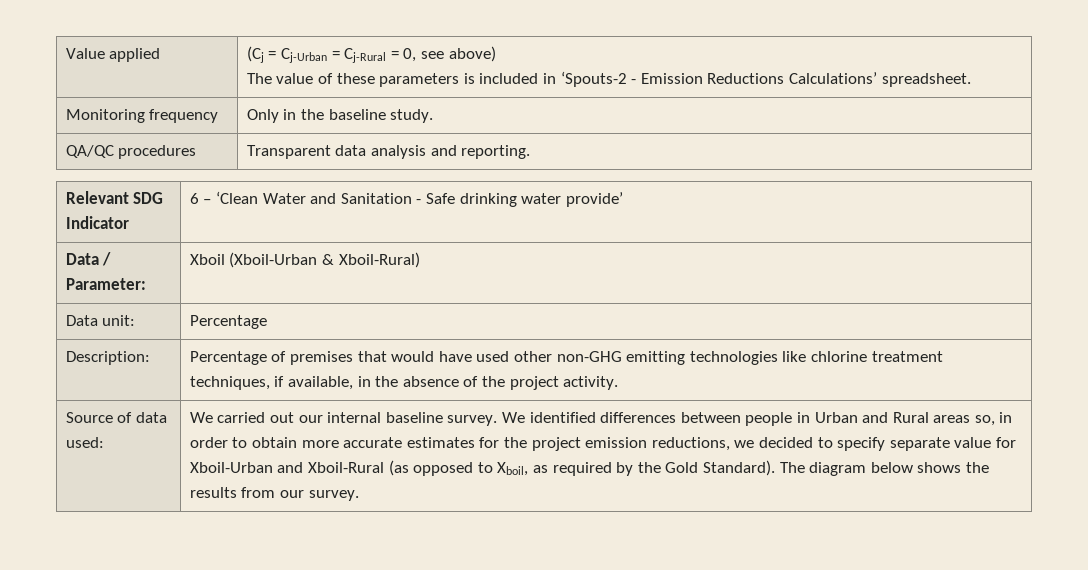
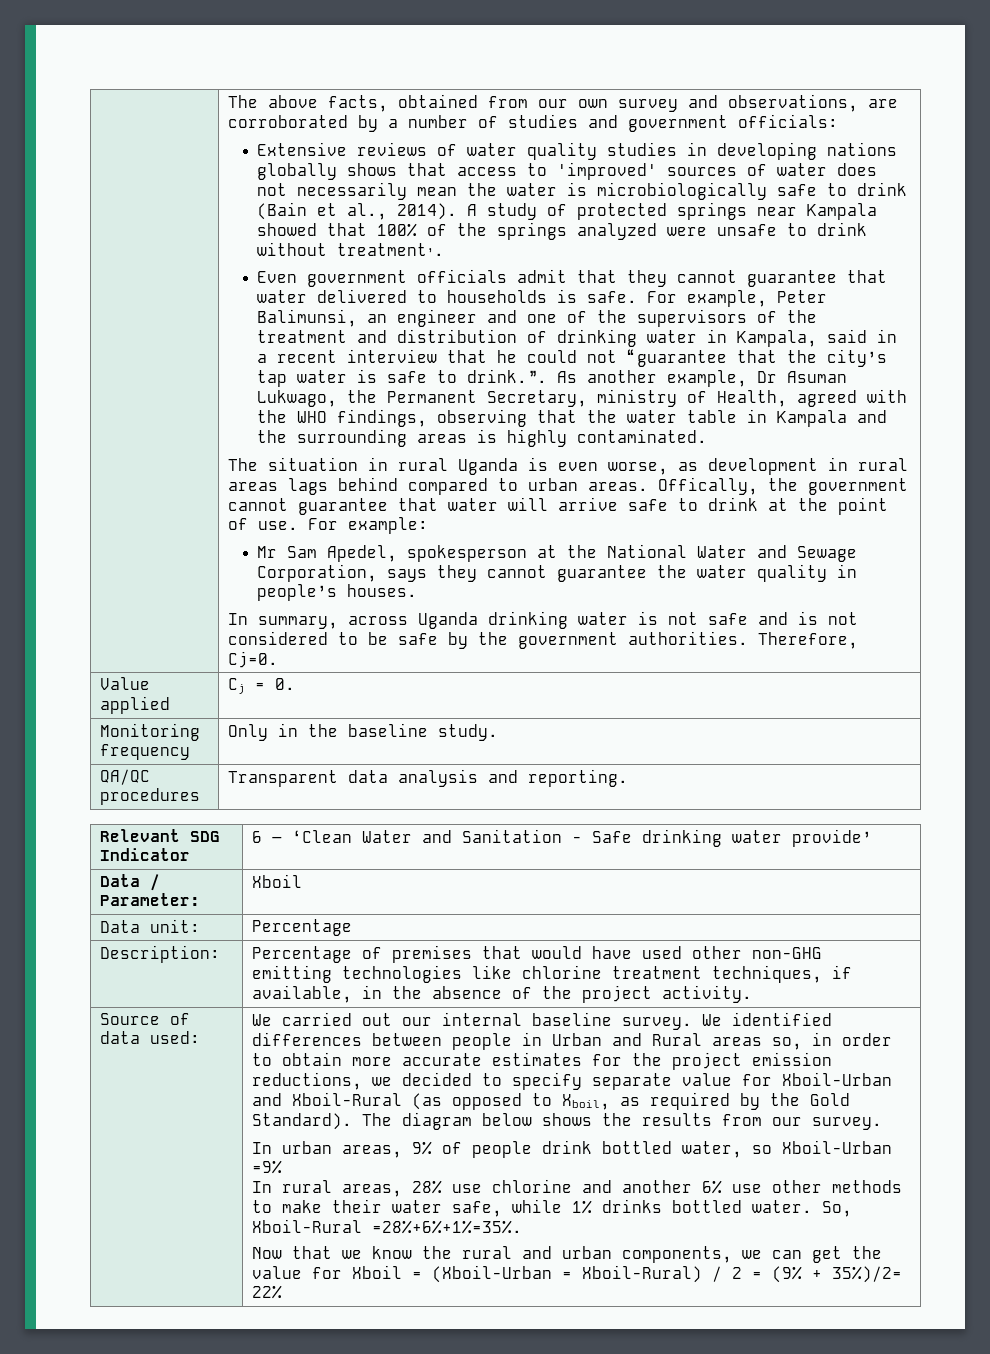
- Value applied | (Cj = Cj-Urban = Cj-Rural = 0, see above)
- The value of these parameters is included in ‘Spouts-2 - Emission Reductions Calculations’ spreadsheet.
+ The above facts, obtained from our own survey and observations, are corroborated by a number of studies and government officials:
+ Extensive reviews of water quality studies in developing nations globally shows that access to 'improved' sources of water does not necessarily mean the water is microbiologically safe to drink (Bain et al., 2014). A study of protected springs near Kampala showed that 100% of the springs analyzed were unsafe to drink without treatment,.
+ Even government officials admit that they cannot guarantee that water delivered to households is safe. For example, Peter Balimunsi, an engineer and one of the supervisors of the treatment and distribution of drinking water in Kampala, said in a recent interview that he could not “guarantee that the city’s tap water is safe to drink.”. As another example, Dr Asuman Lukwago, the Permanent Secretary, ministry of Health, agreed with the WHO findings, observing that the water table in Kampala and the surrounding areas is highly contaminated.
+ The situation in rural Uganda is even worse, as development in rural areas lags behind compared to urban areas. Offically, the government cannot guarantee that water will arrive safe to drink at the point of use. For example:
+ Mr Sam Apedel, spokesperson at the National Water and Sewage Corporation, says they cannot guarantee the water quality in people’s houses.
+ In summary, across Uganda drinking water is not safe and is not considered to be safe by the government authorities. Therefore, Cj=0.
+ Value applied | Cj = 0.
- Data / Parameter: | Xboil (Xboil-Urban & Xboil-Rural)
+ Data / Parameter: | Xboil
+ In urban areas, 9% of people drink bottled water, so Xboil-Urban =9%
+ In rural areas, 28% use chlorine and another 6% use other methods to make their water safe, while 1% drinks bottled water. So, Xboil-Rural =28%+6%+1%=35%.
+ Now that we know the rural and urban components, we can get the value for Xboil = (Xboil-Urban = Xboil-Rural) / 2 = (9% + 35%)/2= 22%

